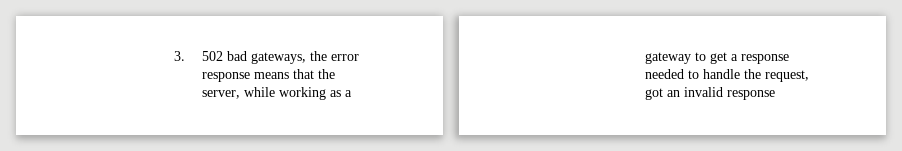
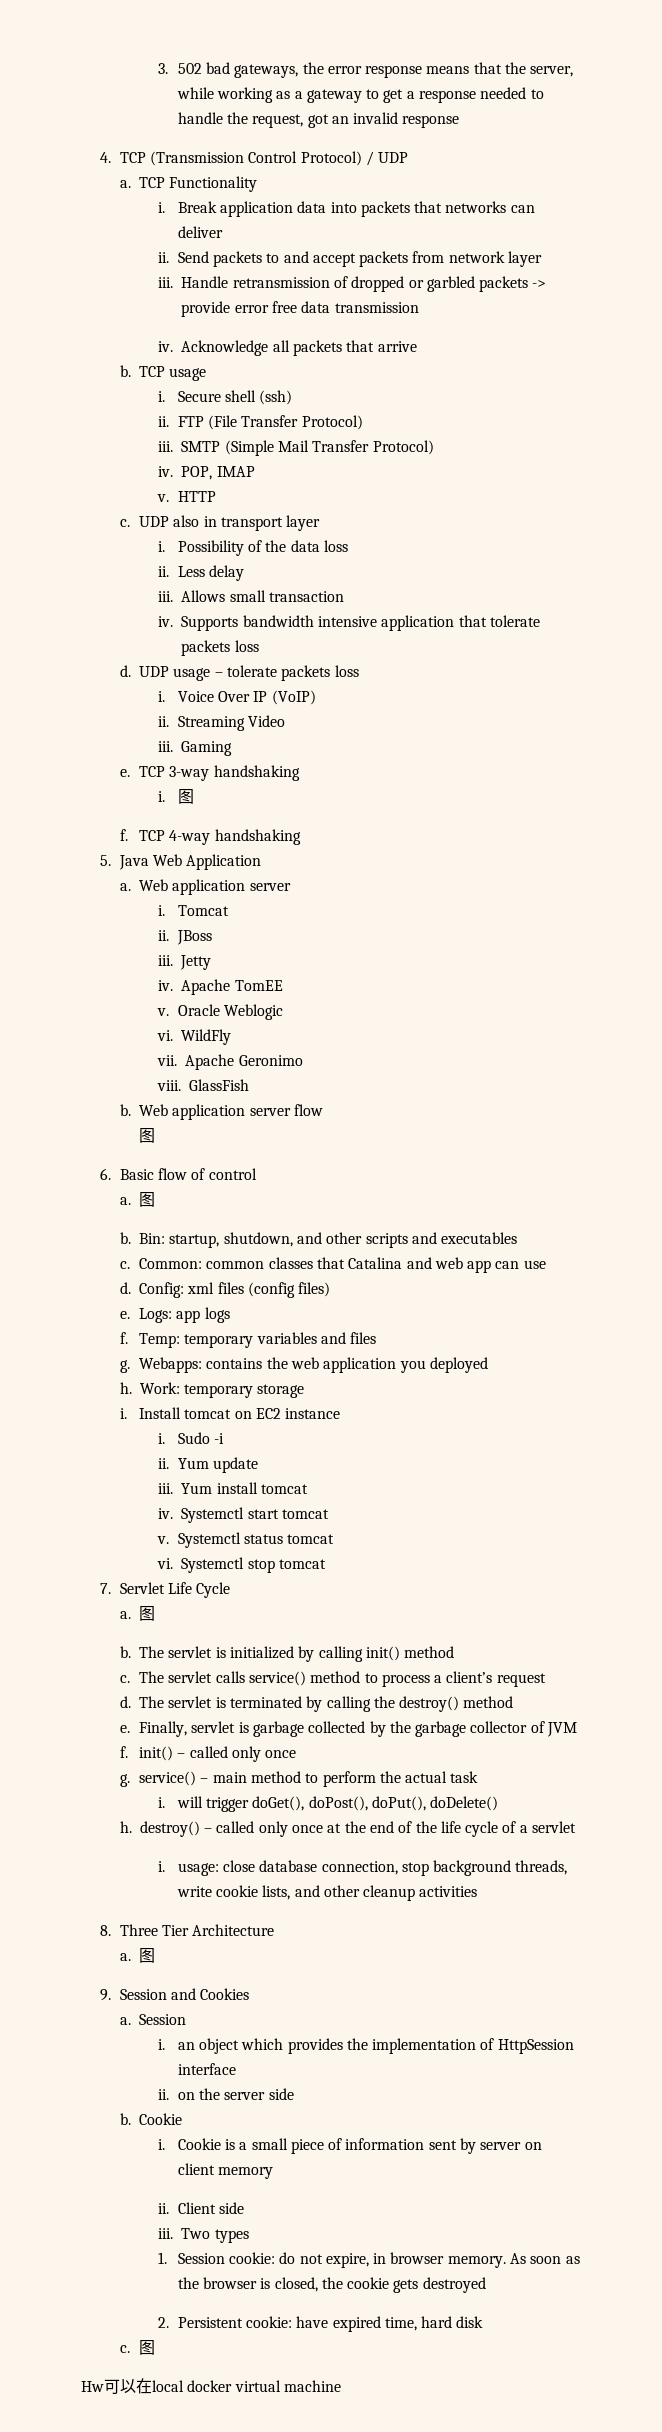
+ 4. TCP (Transmission Control Protocol) / UDP
+ a. TCP Functionality
+ i. Break application data into packets that networks can deliver
+ ii. Send packets to and accept packets from network layer
+ iii. Handle retransmission of dropped or garbled packets -> provide error free data transmission
+ iv. Acknowledge all packets that arrive
+ b. TCP usage
+ i. Secure shell (ssh)
+ ii. FTP (File Transfer Protocol)
+ iii. SMTP (Simple Mail Transfer Protocol)
+ iv. POP, IMAP
+ v. HTTP
+ c. UDP also in transport layer
+ i. Possibility of the data loss
+ ii. Less delay
+ iii. Allows small transaction
+ iv. Supports bandwidth intensive application that tolerate packets loss
+ d. UDP usage – tolerate packets loss
+ i. Voice Over IP (VoIP)
+ ii. Streaming Video
+ iii. Gaming
+ e. TCP 3-way handshaking
+ i.图
+ f. TCP 4-way handshaking
+ 5. Java Web Application
+ a. Web application server
+ i. Tomcat
+ ii. JBoss
+ iii. Jetty
+ iv. Apache TomEE
+ v. Oracle Weblogic
+ vi. WildFly
+ vii. Apache Geronimo
+ viii. GlassFish
+ b. Web application server flow
+ 图
+ 6. Basic flow of control
+ a.图
+ b. Bin: startup, shutdown, and other scripts and executables
+ c. Common: common classes that Catalina and web app can use
+ d. Config: xml files (config files)
+ e. Logs: app logs
+ f. Temp: temporary variables and files
+ g. Webapps: contains the web application you deployed
+ h. Work: temporary storage
+ i. Install tomcat on EC2 instance
+ i. Sudo -i
+ ii. Yum update
+ iii. Yum install tomcat
+ iv. Systemctl start tomcat
+ v. Systemctl status tomcat
+ vi. Systemctl stop tomcat
+ 7. Servlet Life Cycle
+ a.图
+ b. The servlet is initialized by calling init() method
+ c. The servlet calls service() method to process a client’s request
+ d. The servlet is terminated by calling the destroy() method
+ e. Finally, servlet is garbage collected by the garbage collector of JVM
+ f. init() – called only once
+ g. service() – main method to perform the actual task
+ i. will trigger doGet(), doPost(), doPut(), doDelete()
+ h. destroy() – called only once at the end of the life cycle of a servlet
+ i. usage: close database connection, stop background threads, write cookie lists, and other cleanup activities
+ 8. Three Tier Architecture
+ a.图
+ 9. Session and Cookies
+ a. Session
+ i. an object which provides the implementation of HttpSession interface
+ ii. on the server side
+ b. Cookie
+ i. Cookie is a small piece of information sent by server on client memory
+ ii. Client side
+ iii. Two types
+ 1. Session cookie: do not expire, in browser memory. As soon as the browser is closed, the cookie gets destroyed
+ 2. Persistent cookie: have expired time, hard disk
+ c.图
+ Hw可以在local docker virtual machine

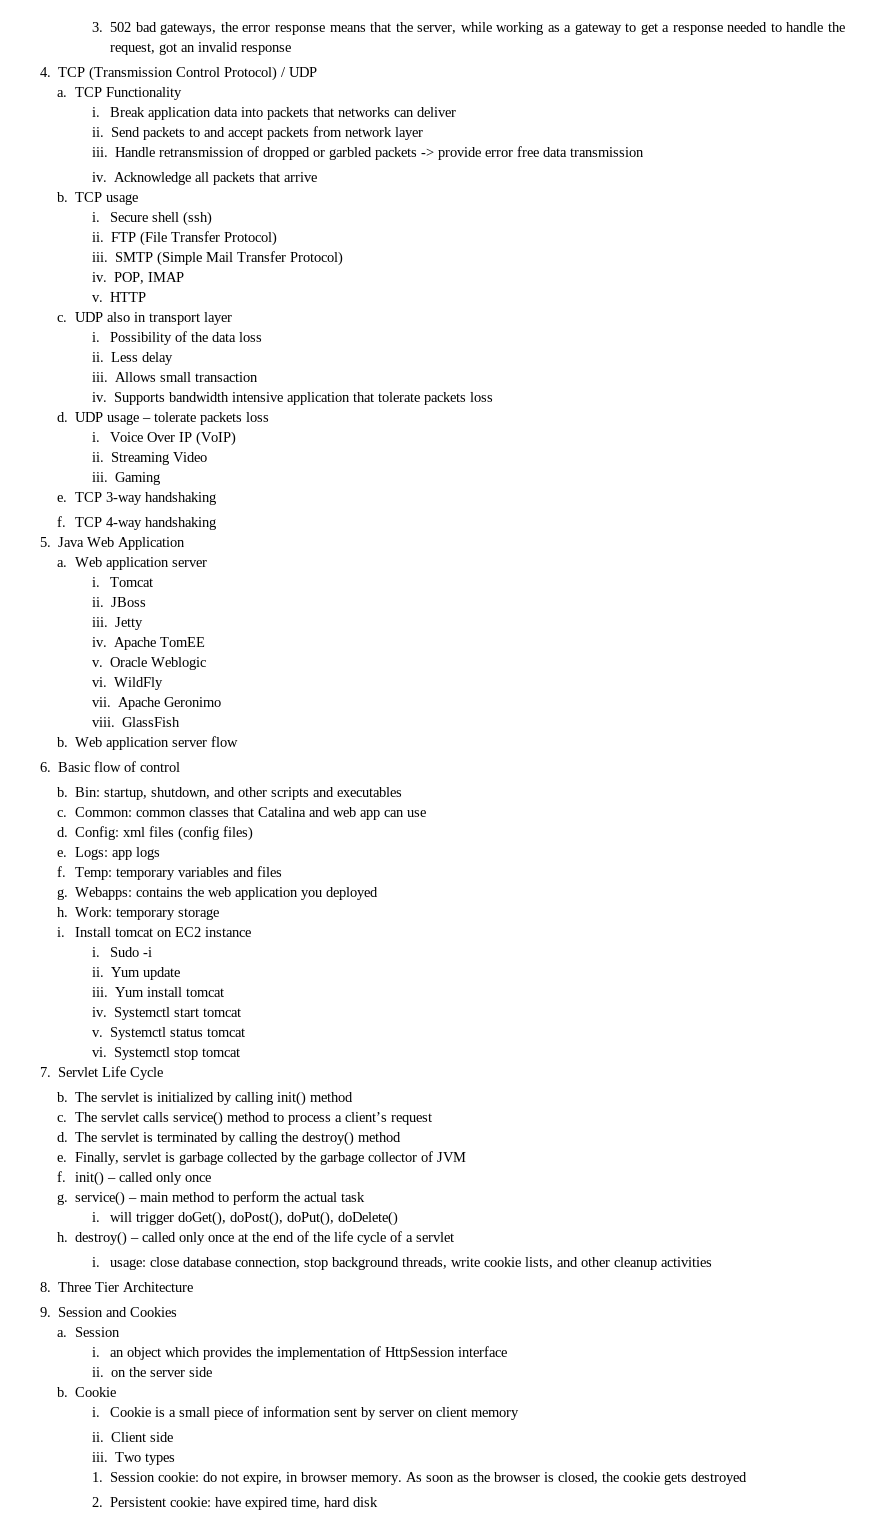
- i.图
  Web application server flow
- 图
  6. Basic flow of control
- a.图
  7. Servlet Life Cycle
- a.图
  8. Three Tier Architecture
- a.图
- c.图
- Hw可以在local docker virtual machine

